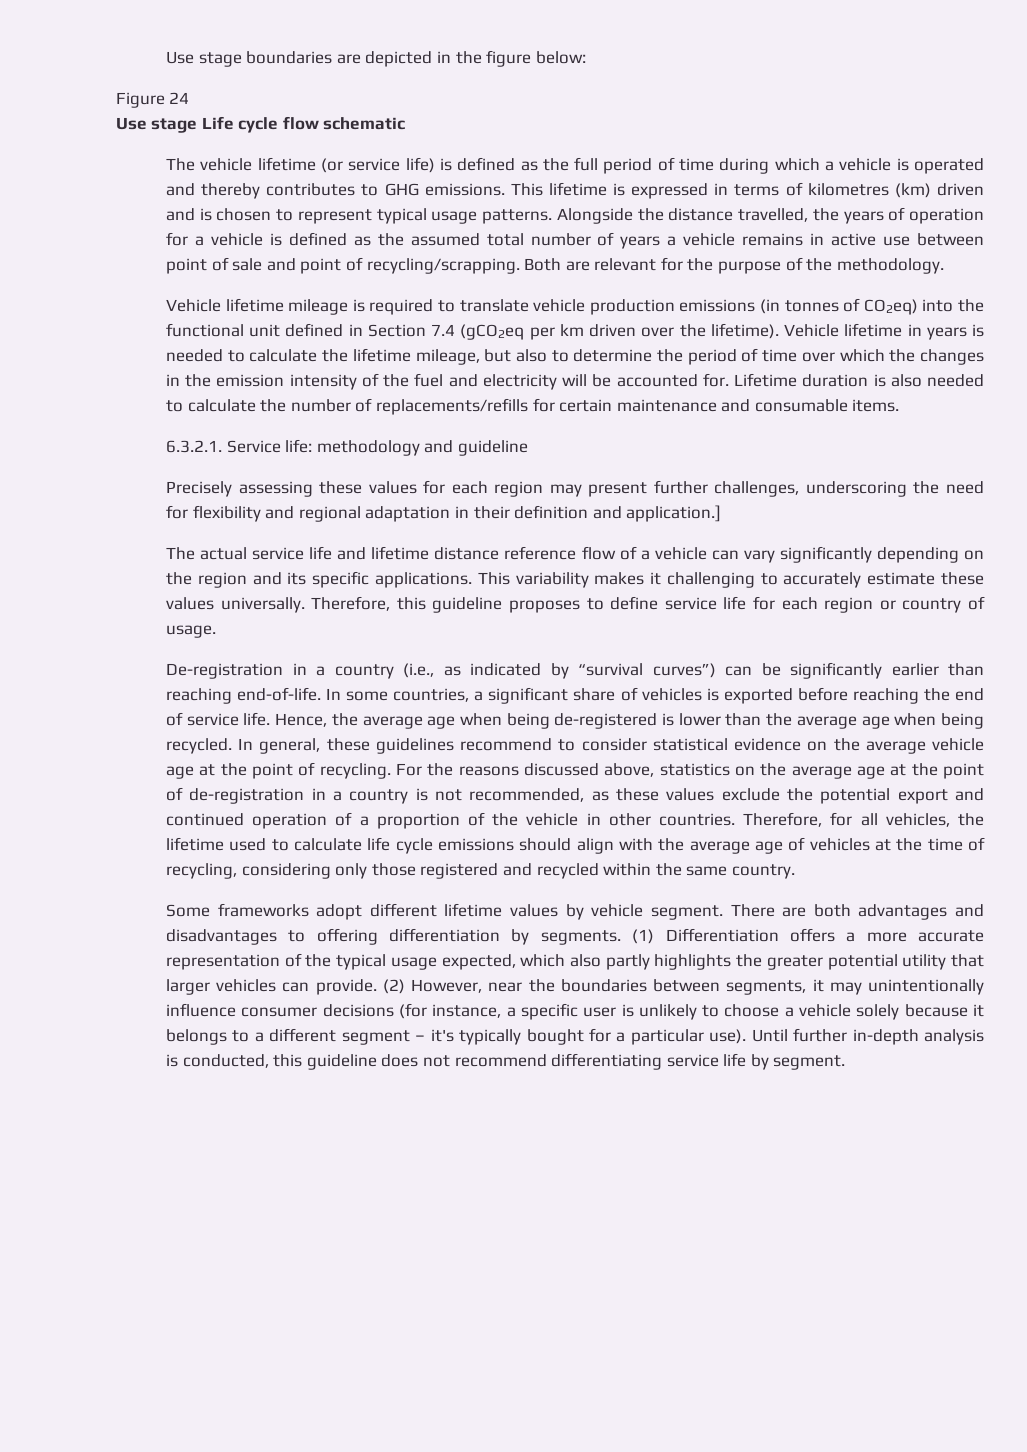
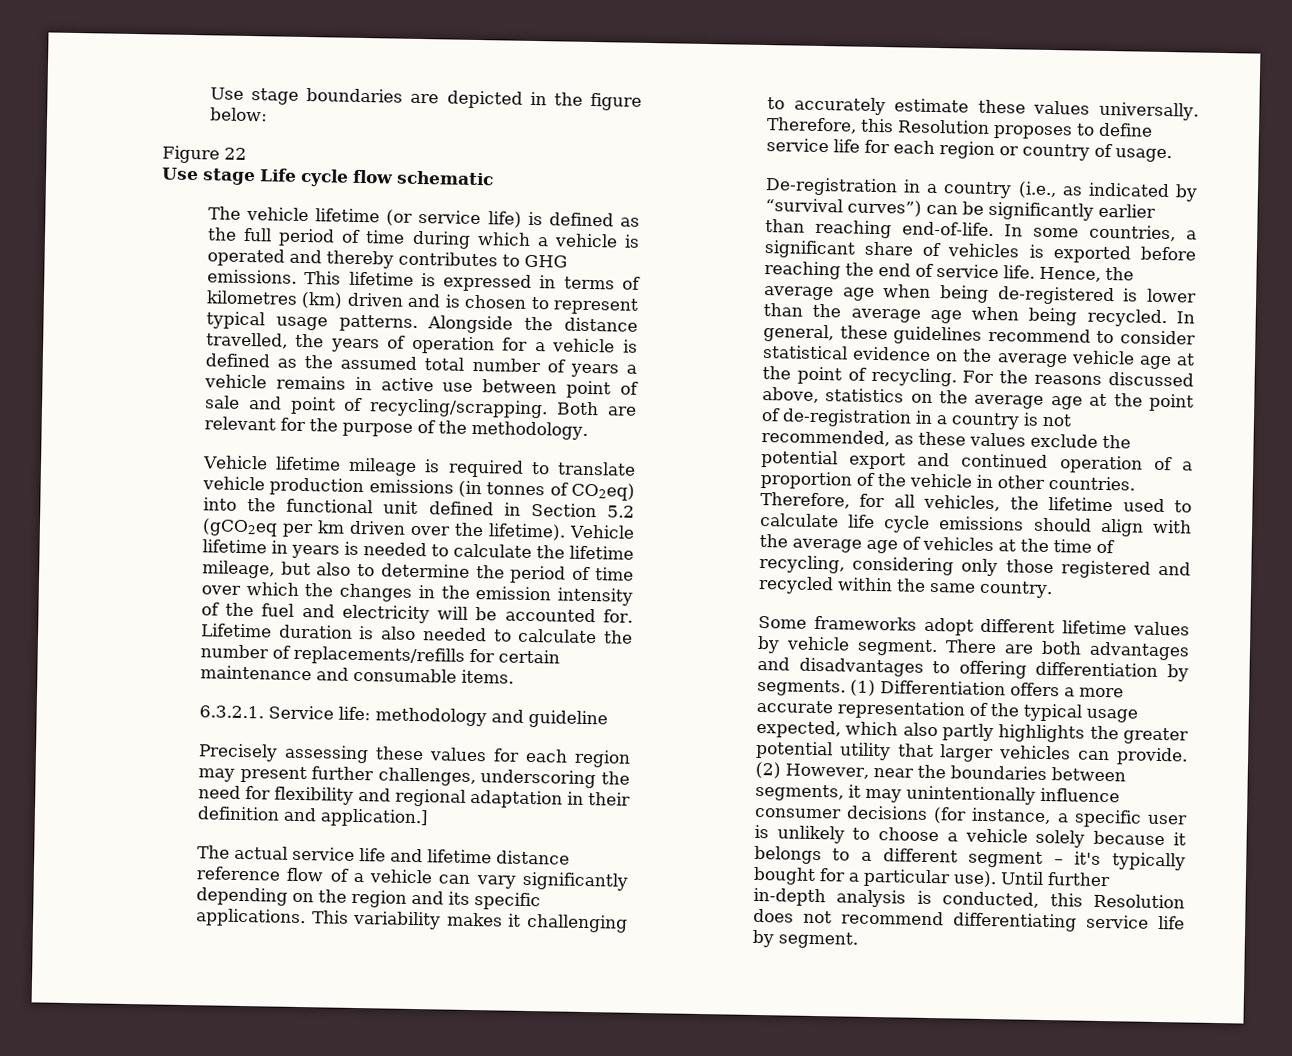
- Figure 24
+ Figure 22
- Vehicle lifetime mileage is required to translate vehicle production emissions (in tonnes of CO2eq) into the functional unit defined in Section 7.4 (gCO2eq per km driven over the lifetime).
+ Vehicle lifetime mileage is required to translate vehicle production emissions (in tonnes of CO2eq) into the functional unit defined in Section 5.2 (gCO2eq per km driven over the lifetime).
- Therefore, this guideline proposes to define service life for each region or country of usage.
+ Therefore, this Resolution proposes to define service life for each region or country of usage.
- Until further in-depth analysis is conducted, this guideline does not recommend differentiating service life by segment.
+ Until further in-depth analysis is conducted, this Resolution does not recommend differentiating service life by segment.

